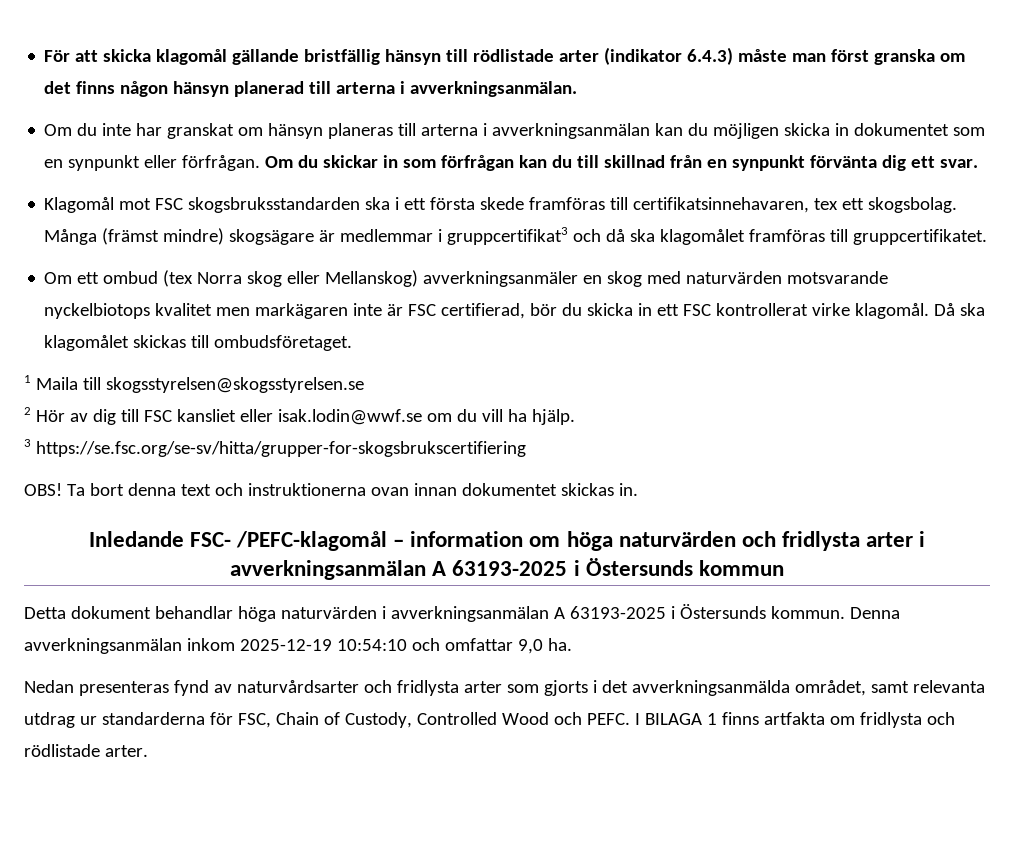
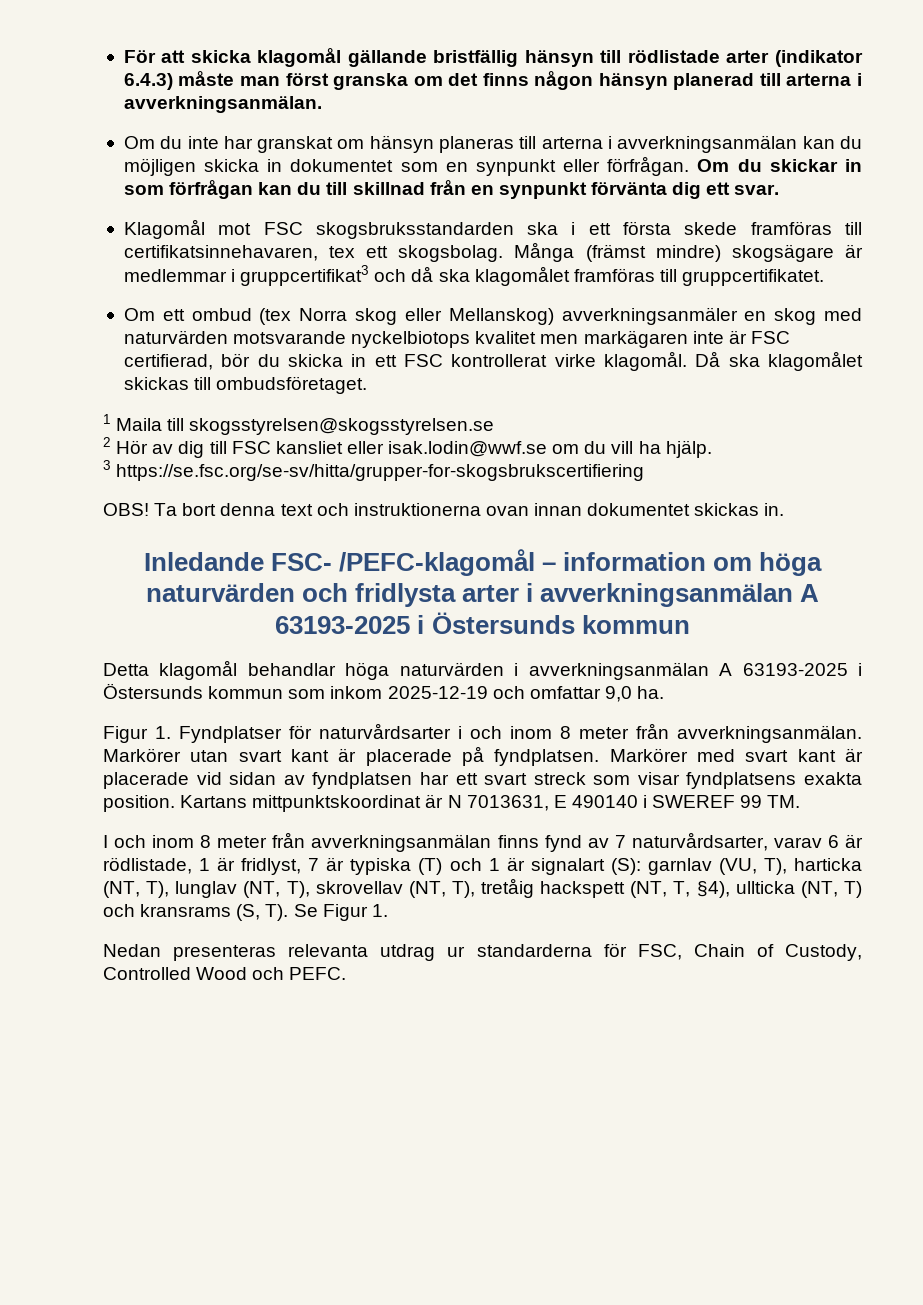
- Detta dokument behandlar höga naturvärden i avverkningsanmälan A 63193-2025 i Östersunds kommun. Denna avverkningsanmälan inkom 2025-12-19 10:54:10 och omfattar 9,0 ha.
+ Detta klagomål behandlar höga naturvärden i avverkningsanmälan A 63193-2025 i Östersunds kommun som inkom 2025-12-19 och omfattar 9,0 ha.
- Nedan presenteras fynd av naturvårdsarter och fridlysta arter som gjorts i det avverkningsanmälda området, samt relevanta utdrag ur standarderna för FSC, Chain of Custody, Controlled Wood och PEFC. I BILAGA 1 finns artfakta om fridlysta och rödlistade arter.
+ Figur 1. Fyndplatser för naturvårdsarter i och inom 8 meter från avverkningsanmälan. Markörer utan svart kant är placerade på fyndplatsen. Markörer med svart kant är placerade vid sidan av fyndplatsen har ett svart streck som visar fyndplatsens exakta position. Kartans mittpunktskoordinat är N 7013631, E 490140 i SWEREF 99 TM.
+ I och inom 8 meter från avverkningsanmälan finns fynd av 7 naturvårdsarter, varav 6 är rödlistade, 1 är fridlyst, 7 är typiska (T) och 1 är signalart (S): garnlav (VU, T), harticka (NT, T), lunglav (NT, T), skrovellav (NT, T), tretåig hackspett (NT, T, §4), ullticka (NT, T) och kransrams (S, T). Se Figur 1.
+ Nedan presenteras relevanta utdrag ur standarderna för FSC, Chain of Custody, Controlled Wood och PEFC.

